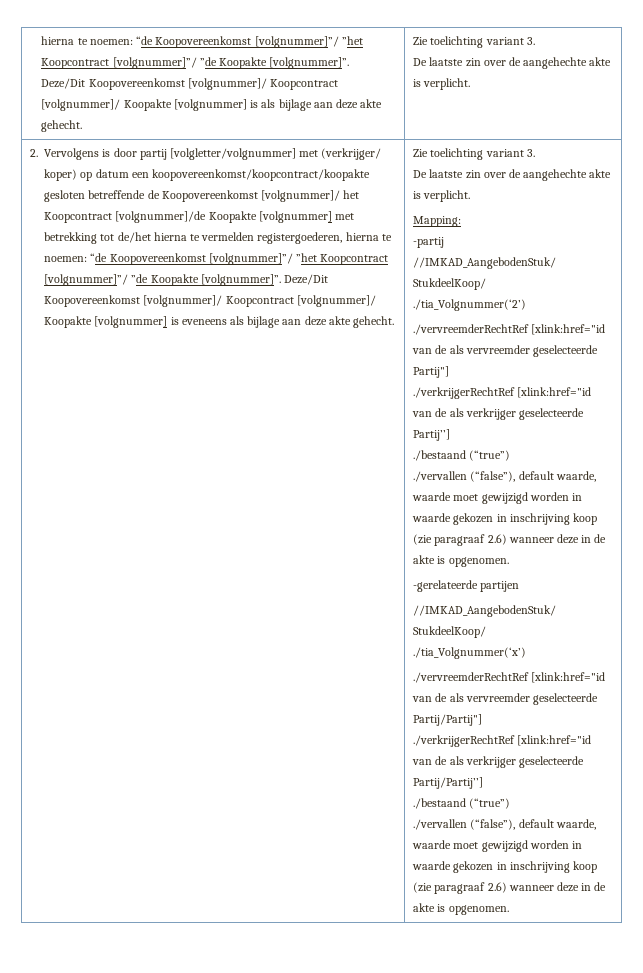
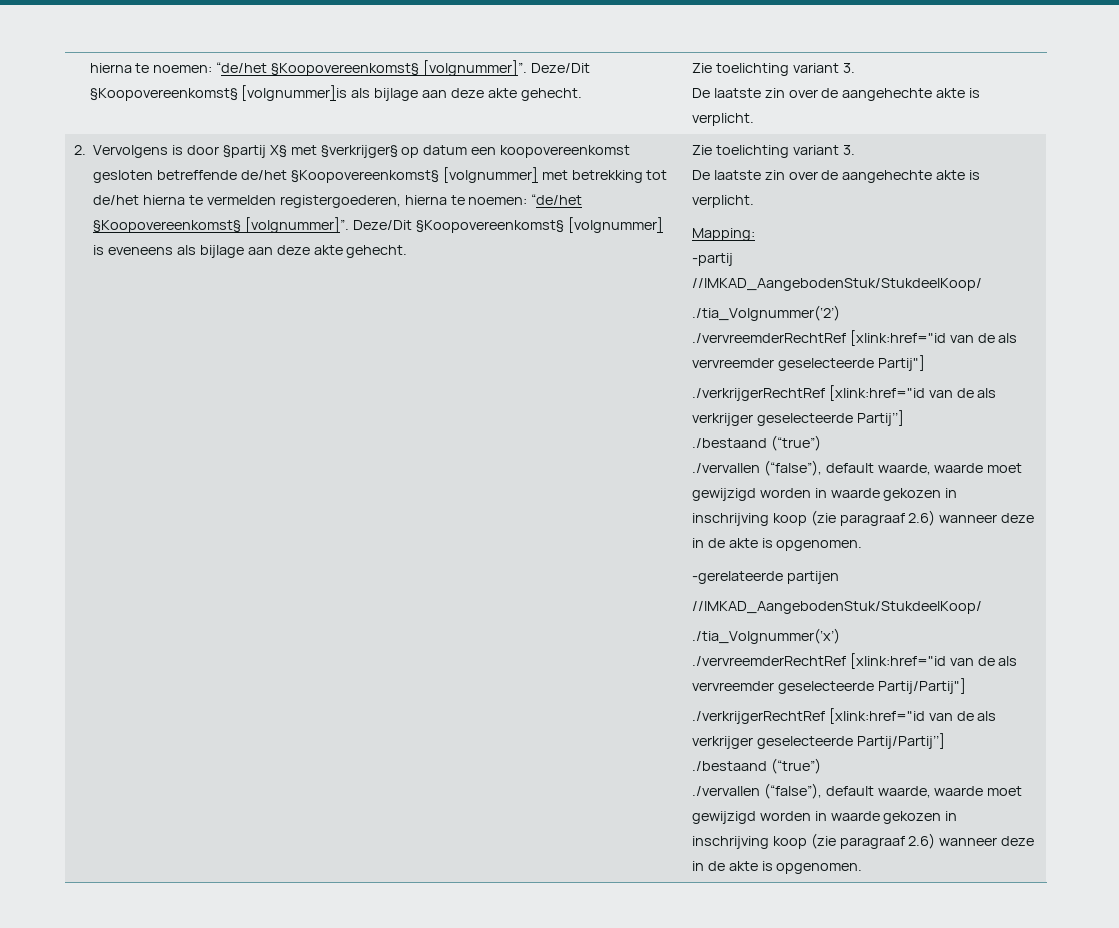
- hierna te noemen: “de Koopovereenkomst [volgnummer]”/ ”het Koopcontract [volgnummer]”/ ”de Koopakte [volgnummer]”. Deze/Dit Koopovereenkomst [volgnummer]/ Koopcontract [volgnummer]/ Koopakte [volgnummer] is als bijlage aan deze akte gehecht. | Zie toelichting variant 3.
+ hierna te noemen: “de/het §Koopovereenkomst§ [volgnummer]”. Deze/Dit §Koopovereenkomst§ [volgnummer]is als bijlage aan deze akte gehecht. | Zie toelichting variant 3.
- 2. Vervolgens is door partij [volgletter/volgnummer] met (verkrijger/ koper) op datum een koopovereenkomst/koopcontract/koopakte gesloten betreffende de Koopovereenkomst [volgnummer]/ het Koopcontract [volgnummer]/de Koopakte [volgnummer] met betrekking tot de/het hierna te vermelden registergoederen, hierna te noemen: “de Koopovereenkomst [volgnummer]”/ ”het Koopcontract [volgnummer]”/ ”de Koopakte [volgnummer]”. Deze/Dit Koopovereenkomst [volgnummer]/ Koopcontract [volgnummer]/ Koopakte [volgnummer] is eveneens als bijlage aan deze akte gehecht.
+ 2. Vervolgens is door §partij X§ met §verkrijger§ op datum een koopovereenkomst gesloten betreffende de/het §Koopovereenkomst§ [volgnummer] met betrekking tot de/het hierna te vermelden registergoederen, hierna te noemen: “de/het §Koopovereenkomst§ [volgnummer]”. Deze/Dit §Koopovereenkomst§ [volgnummer] is eveneens als bijlage aan deze akte gehecht.

